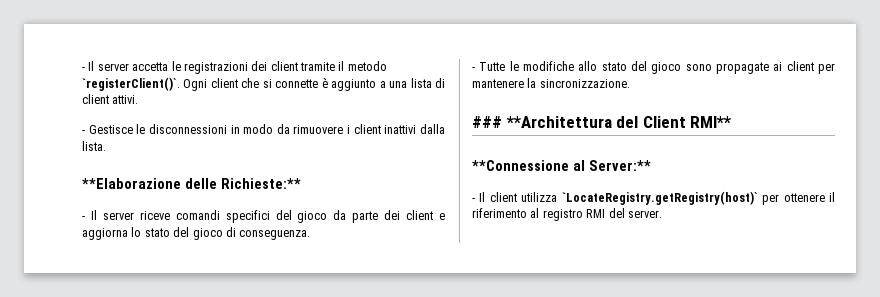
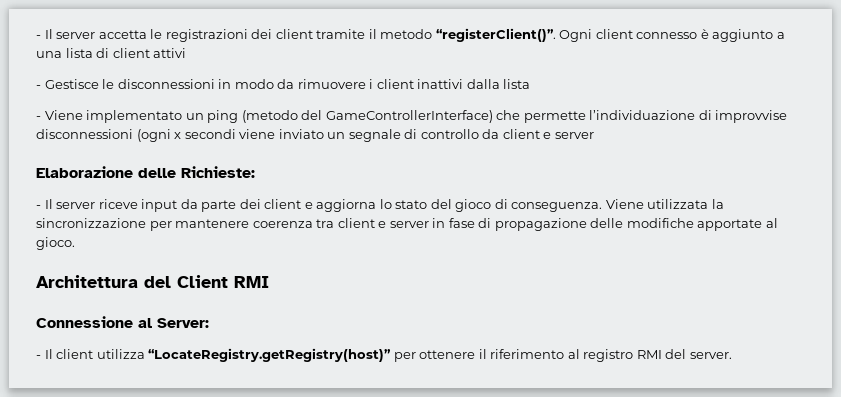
- - Il server accetta le registrazioni dei client tramite il metodo `registerClient()`.
+ - Il server accetta le registrazioni dei client tramite il metodo “registerClient()”.
- Ogni client che si connette è aggiunto a una lista di client attivi.
+ Ogni client connesso è aggiunto a una lista di client attivi
- - Gestisce le disconnessioni in modo da rimuovere i client inattivi dalla lista.
- **Elaborazione delle Richieste:**
+ - Gestisce le disconnessioni in modo da rimuovere i client inattivi dalla lista
+ - Viene implementato un ping (metodo del GameControllerInterface) che permette l’individuazione di improvvise disconnessioni (ogni x secondi viene inviato un segnale di controllo da client e server
+ Elaborazione delle Richieste:
- - Il server riceve comandi specifici del gioco da parte dei client e aggiorna lo stato del gioco di conseguenza.
- - Tutte le modifiche allo stato del gioco sono propagate ai client per mantenere la sincronizzazione.
- ### **Architettura del Client RMI**
- **Connessione al Server:**
+ - Il server riceve input da parte dei client e aggiorna lo stato del gioco di conseguenza. Viene utilizzata la sincronizzazione per mantenere coerenza tra client e server in fase di propagazione delle modifiche apportate al gioco.
+ Architettura del Client RMI
+ Connessione al Server:
- - Il client utilizza `LocateRegistry.getRegistry(host)` per ottenere il riferimento al registro RMI del server.
+ - Il client utilizza “LocateRegistry.getRegistry(host)” per ottenere il riferimento al registro RMI del server.

